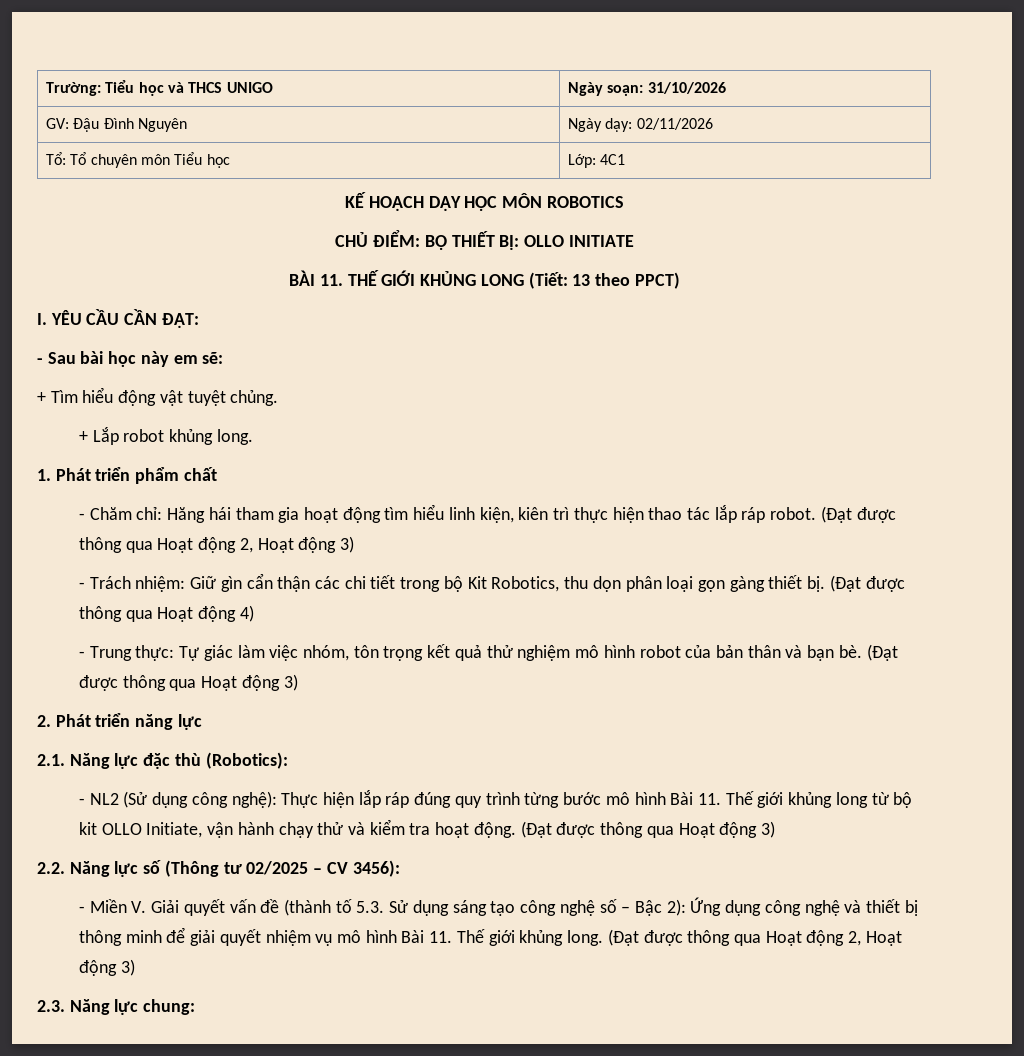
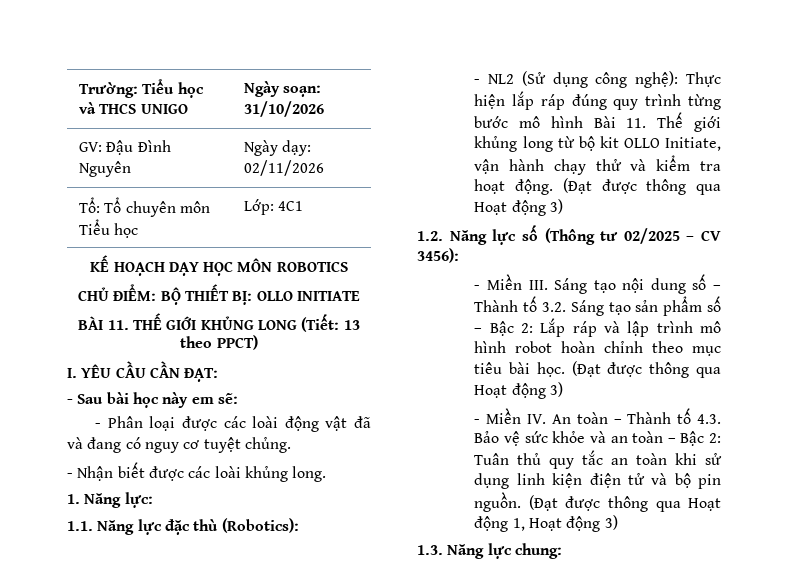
- + Tìm hiểu động vật tuyệt chủng.
- + Lắp robot khủng long.
- 1. Phát triển phẩm chất
- - Chăm chỉ: Hăng hái tham gia hoạt động tìm hiểu linh kiện, kiên trì thực hiện thao tác lắp ráp robot. (Đạt được thông qua Hoạt động 2, Hoạt động 3)
- - Trách nhiệm: Giữ gìn cẩn thận các chi tiết trong bộ Kit Robotics, thu dọn phân loại gọn gàng thiết bị. (Đạt được thông qua Hoạt động 4)
- - Trung thực: Tự giác làm việc nhóm, tôn trọng kết quả thử nghiệm mô hình robot của bản thân và bạn bè. (Đạt được thông qua Hoạt động 3)
- 2. Phát triển năng lực
- 2.1. Năng lực đặc thù (Robotics):
+ - Phân loại được các loài động vật đã và đang có nguy cơ tuyệt chủng.
+ - Nhận biết được các loài khủng long.
+ 1. Năng lực:
+ 1.1. Năng lực đặc thù (Robotics):
- 2.2. Năng lực số (Thông tư 02/2025 – CV 3456):
+ 1.2. Năng lực số (Thông tư 02/2025 – CV 3456):
- - Miền V. Giải quyết vấn đề (thành tố 5.3. Sử dụng sáng tạo công nghệ số – Bậc 2): Ứng dụng công nghệ và thiết bị thông minh để giải quyết nhiệm vụ mô hình Bài 11. Thế giới khủng long. (Đạt được thông qua Hoạt động 2, Hoạt động 3)
- 2.3. Năng lực chung:
+ - Miền III. Sáng tạo nội dung số – Thành tố 3.2. Sáng tạo sản phẩm số – Bậc 2: Lắp ráp và lập trình mô hình robot hoàn chỉnh theo mục tiêu bài học. (Đạt được thông qua Hoạt động 3)
+ - Miền IV. An toàn – Thành tố 4.3. Bảo vệ sức khỏe và an toàn – Bậc 2: Tuân thủ quy tắc an toàn khi sử dụng linh kiện điện tử và bộ pin nguồn. (Đạt được thông qua Hoạt động 1, Hoạt động 3)
+ 1.3. Năng lực chung:

